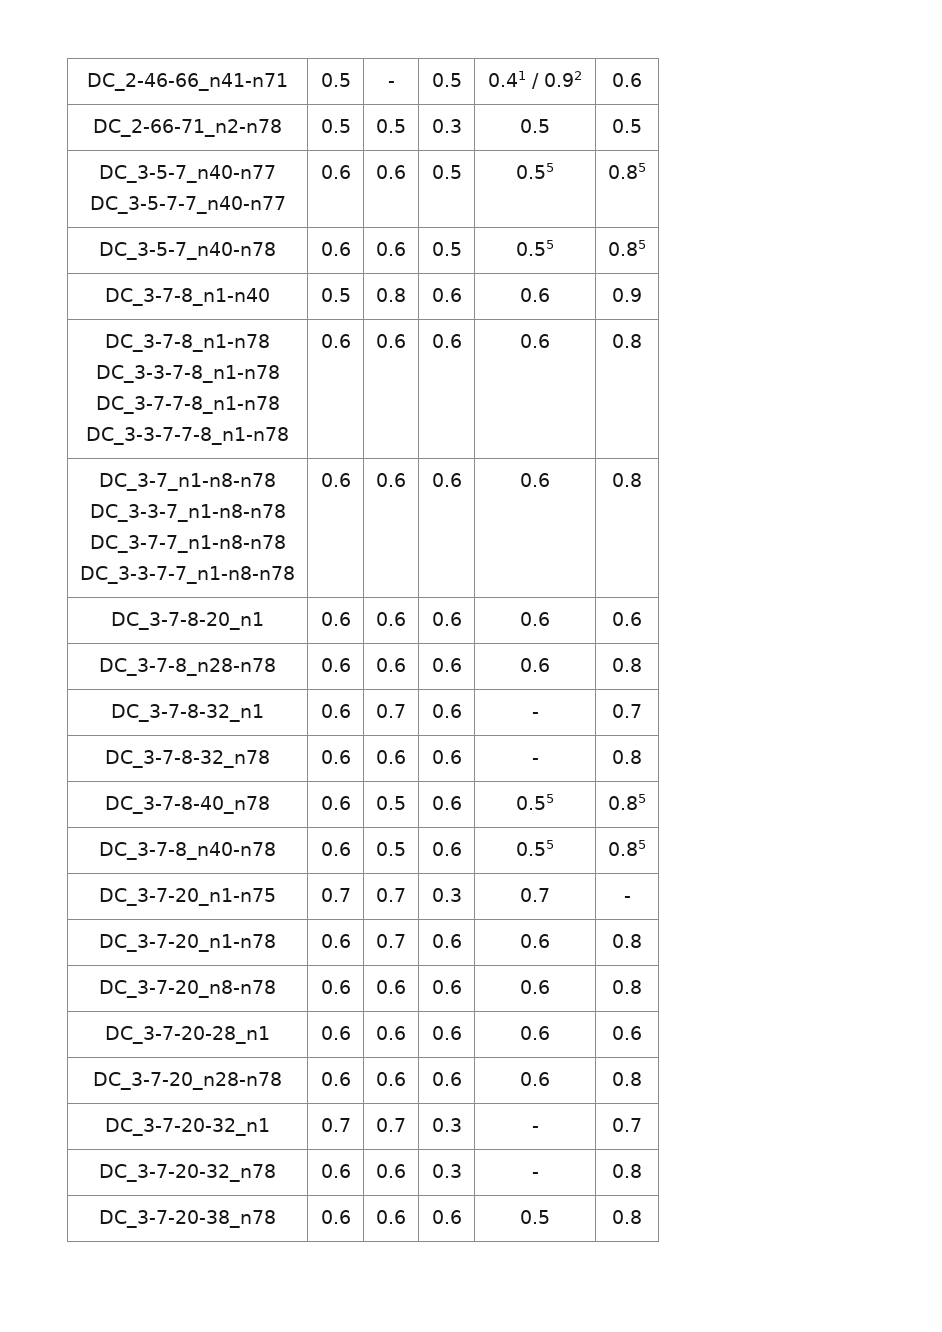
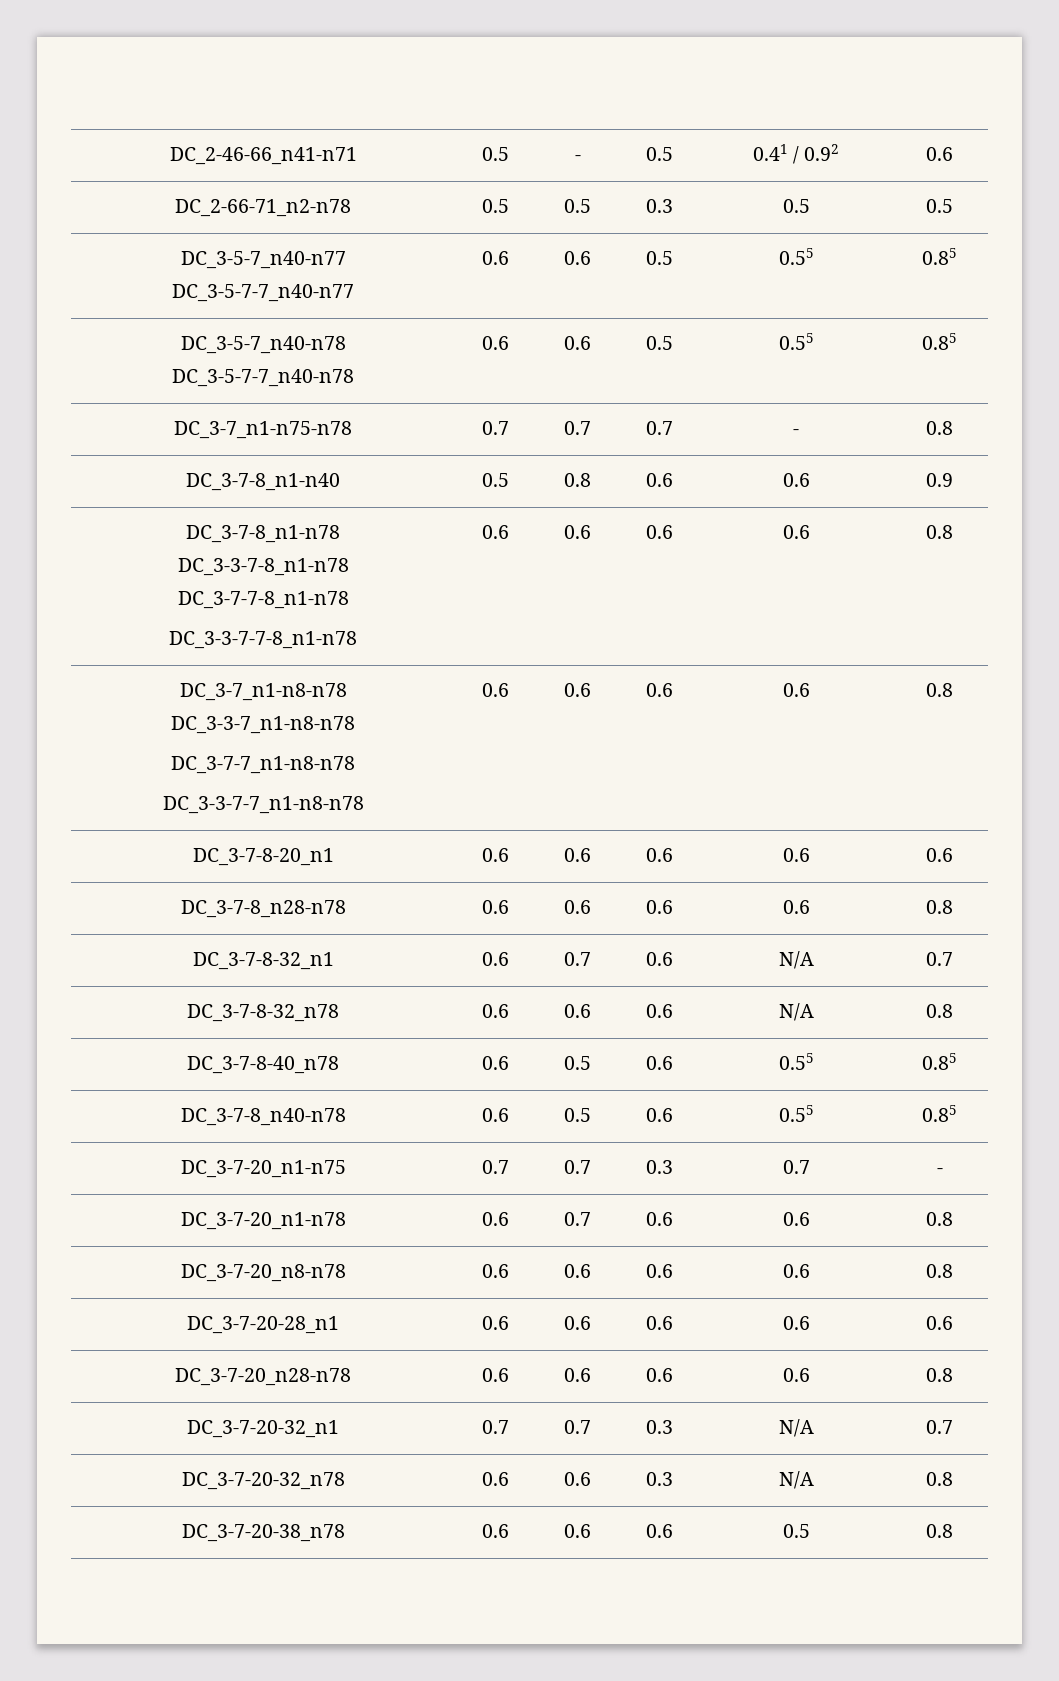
- DC_3-5-7_n40-n78 | 0.6 | 0.6 | 0.5 | 0.55 | 0.85
+ DC_3-5-7_n40-n78
+ DC_3-5-7-7_n40-n78 | 0.6 | 0.6 | 0.5 | 0.55 | 0.85
+ DC_3-7_n1-n75-n78 | 0.7 | 0.7 | 0.7 | - | 0.8
- DC_3-7-8-32_n1 | 0.6 | 0.7 | 0.6 | - | 0.7
+ DC_3-7-8-32_n1 | 0.6 | 0.7 | 0.6 | N/A | 0.7
- DC_3-7-8-32_n78 | 0.6 | 0.6 | 0.6 | - | 0.8
+ DC_3-7-8-32_n78 | 0.6 | 0.6 | 0.6 | N/A | 0.8
- DC_3-7-20-32_n1 | 0.7 | 0.7 | 0.3 | - | 0.7
+ DC_3-7-20-32_n1 | 0.7 | 0.7 | 0.3 | N/A | 0.7
- DC_3-7-20-32_n78 | 0.6 | 0.6 | 0.3 | - | 0.8
+ DC_3-7-20-32_n78 | 0.6 | 0.6 | 0.3 | N/A | 0.8

